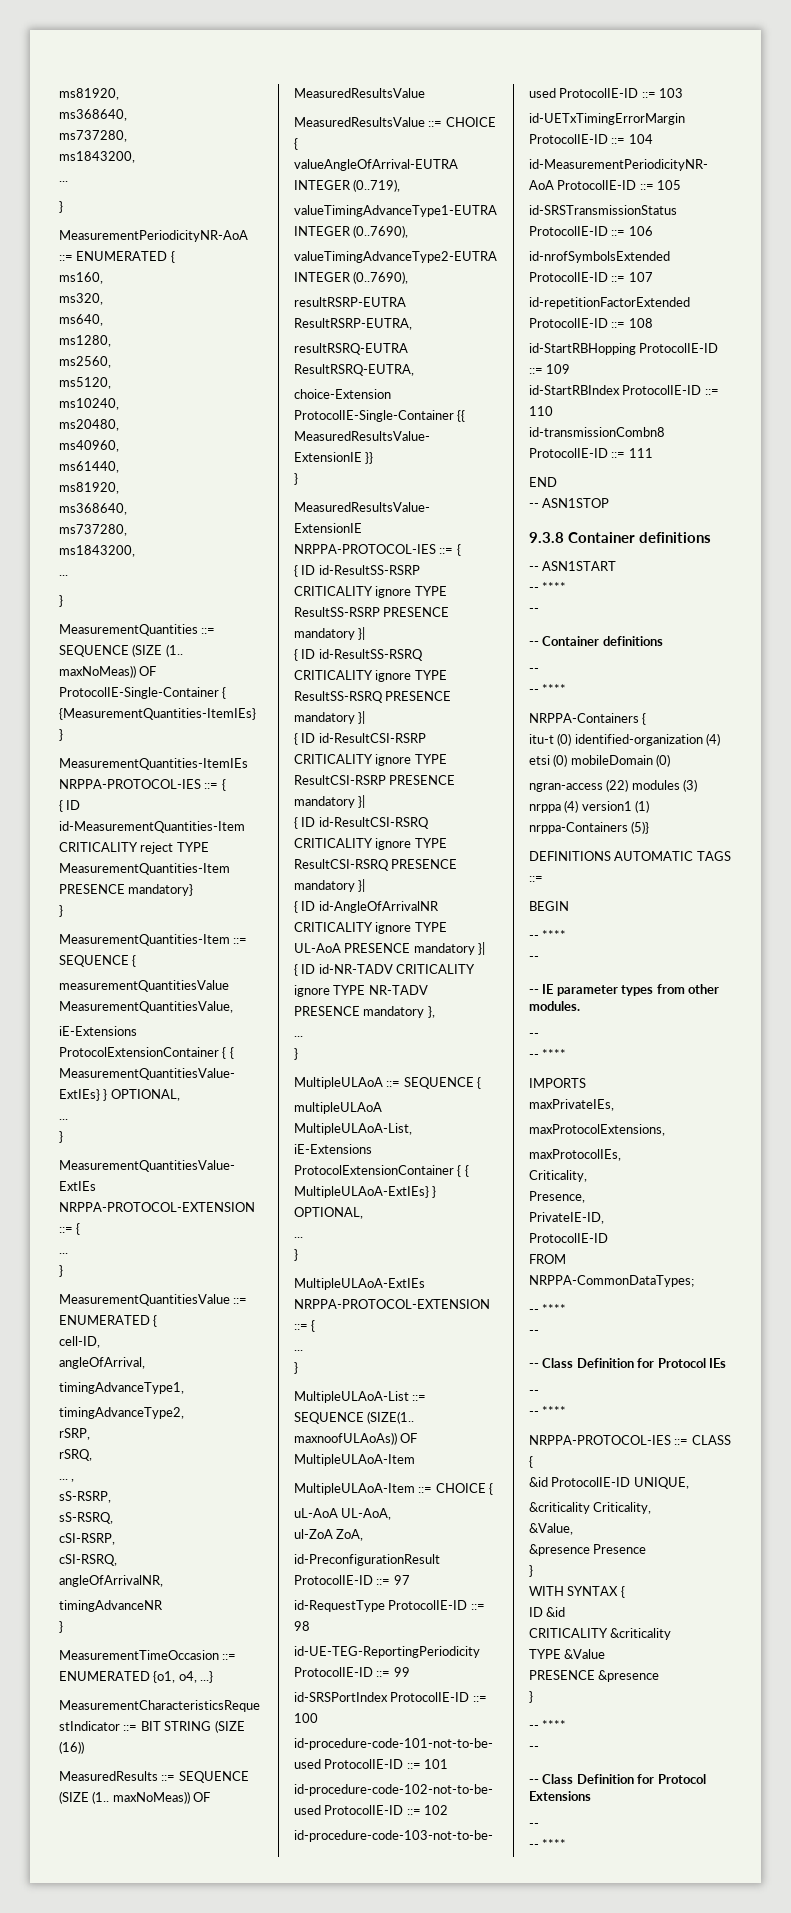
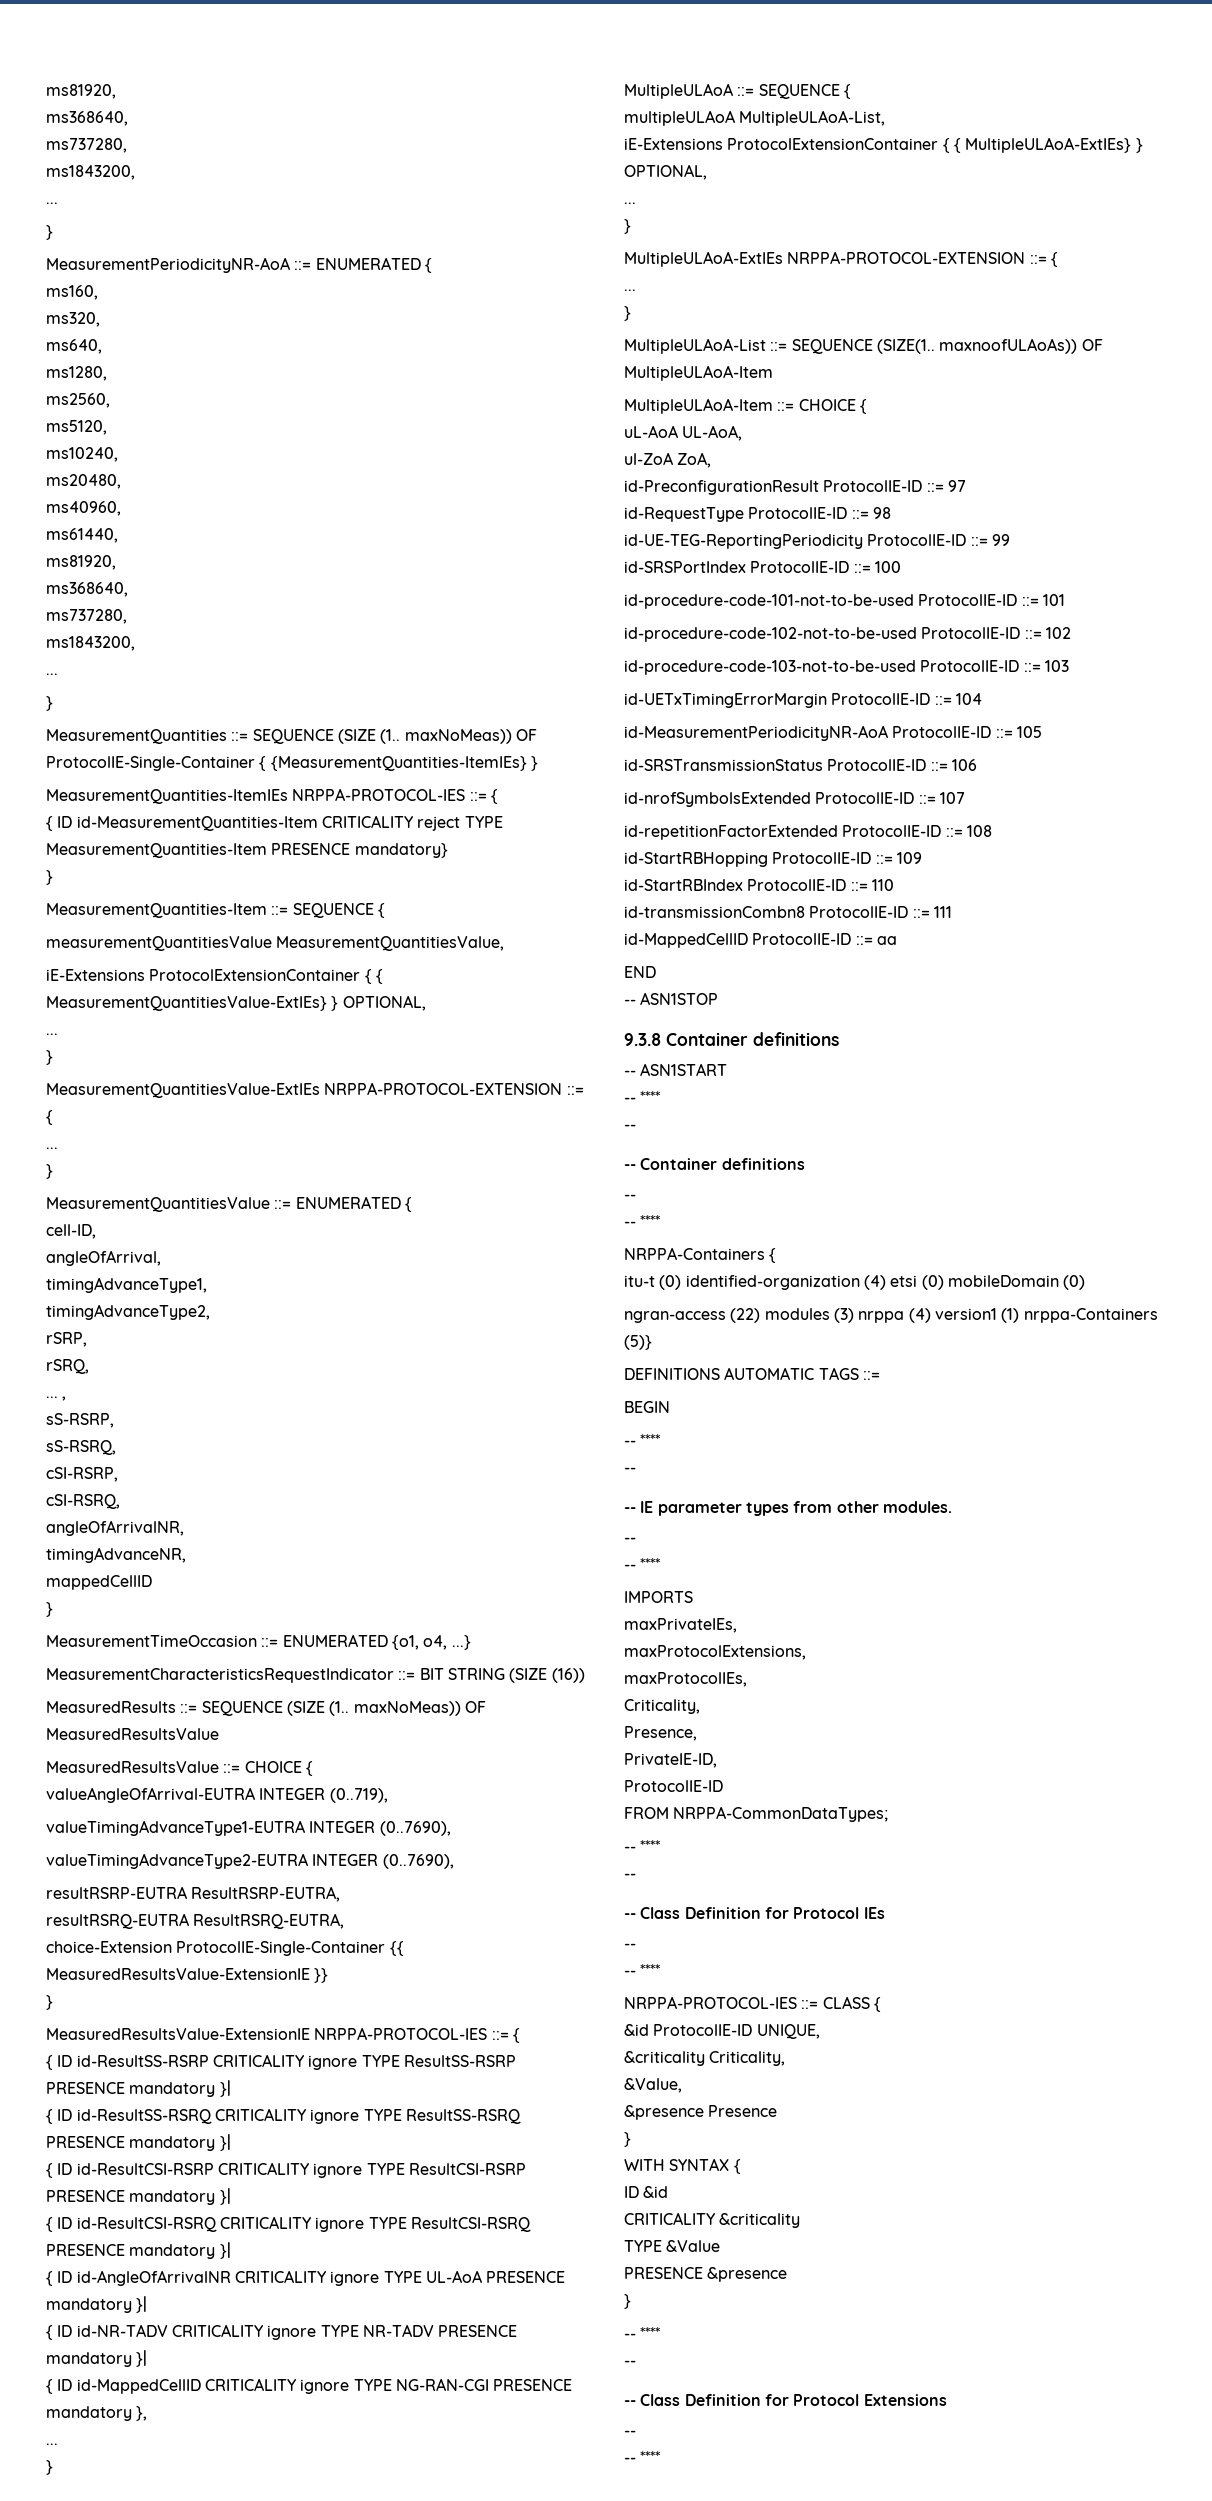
- timingAdvanceNR
+ timingAdvanceNR,
+ mappedCellID
- { ID id-NR-TADV CRITICALITY ignore TYPE NR-TADV PRESENCE mandatory },
+ { ID id-NR-TADV CRITICALITY ignore TYPE NR-TADV PRESENCE mandatory }|
+ { ID id-MappedCellID CRITICALITY ignore TYPE NG-RAN-CGI PRESENCE mandatory },
+ id-MappedCellID ProtocolIE-ID ::= aa

